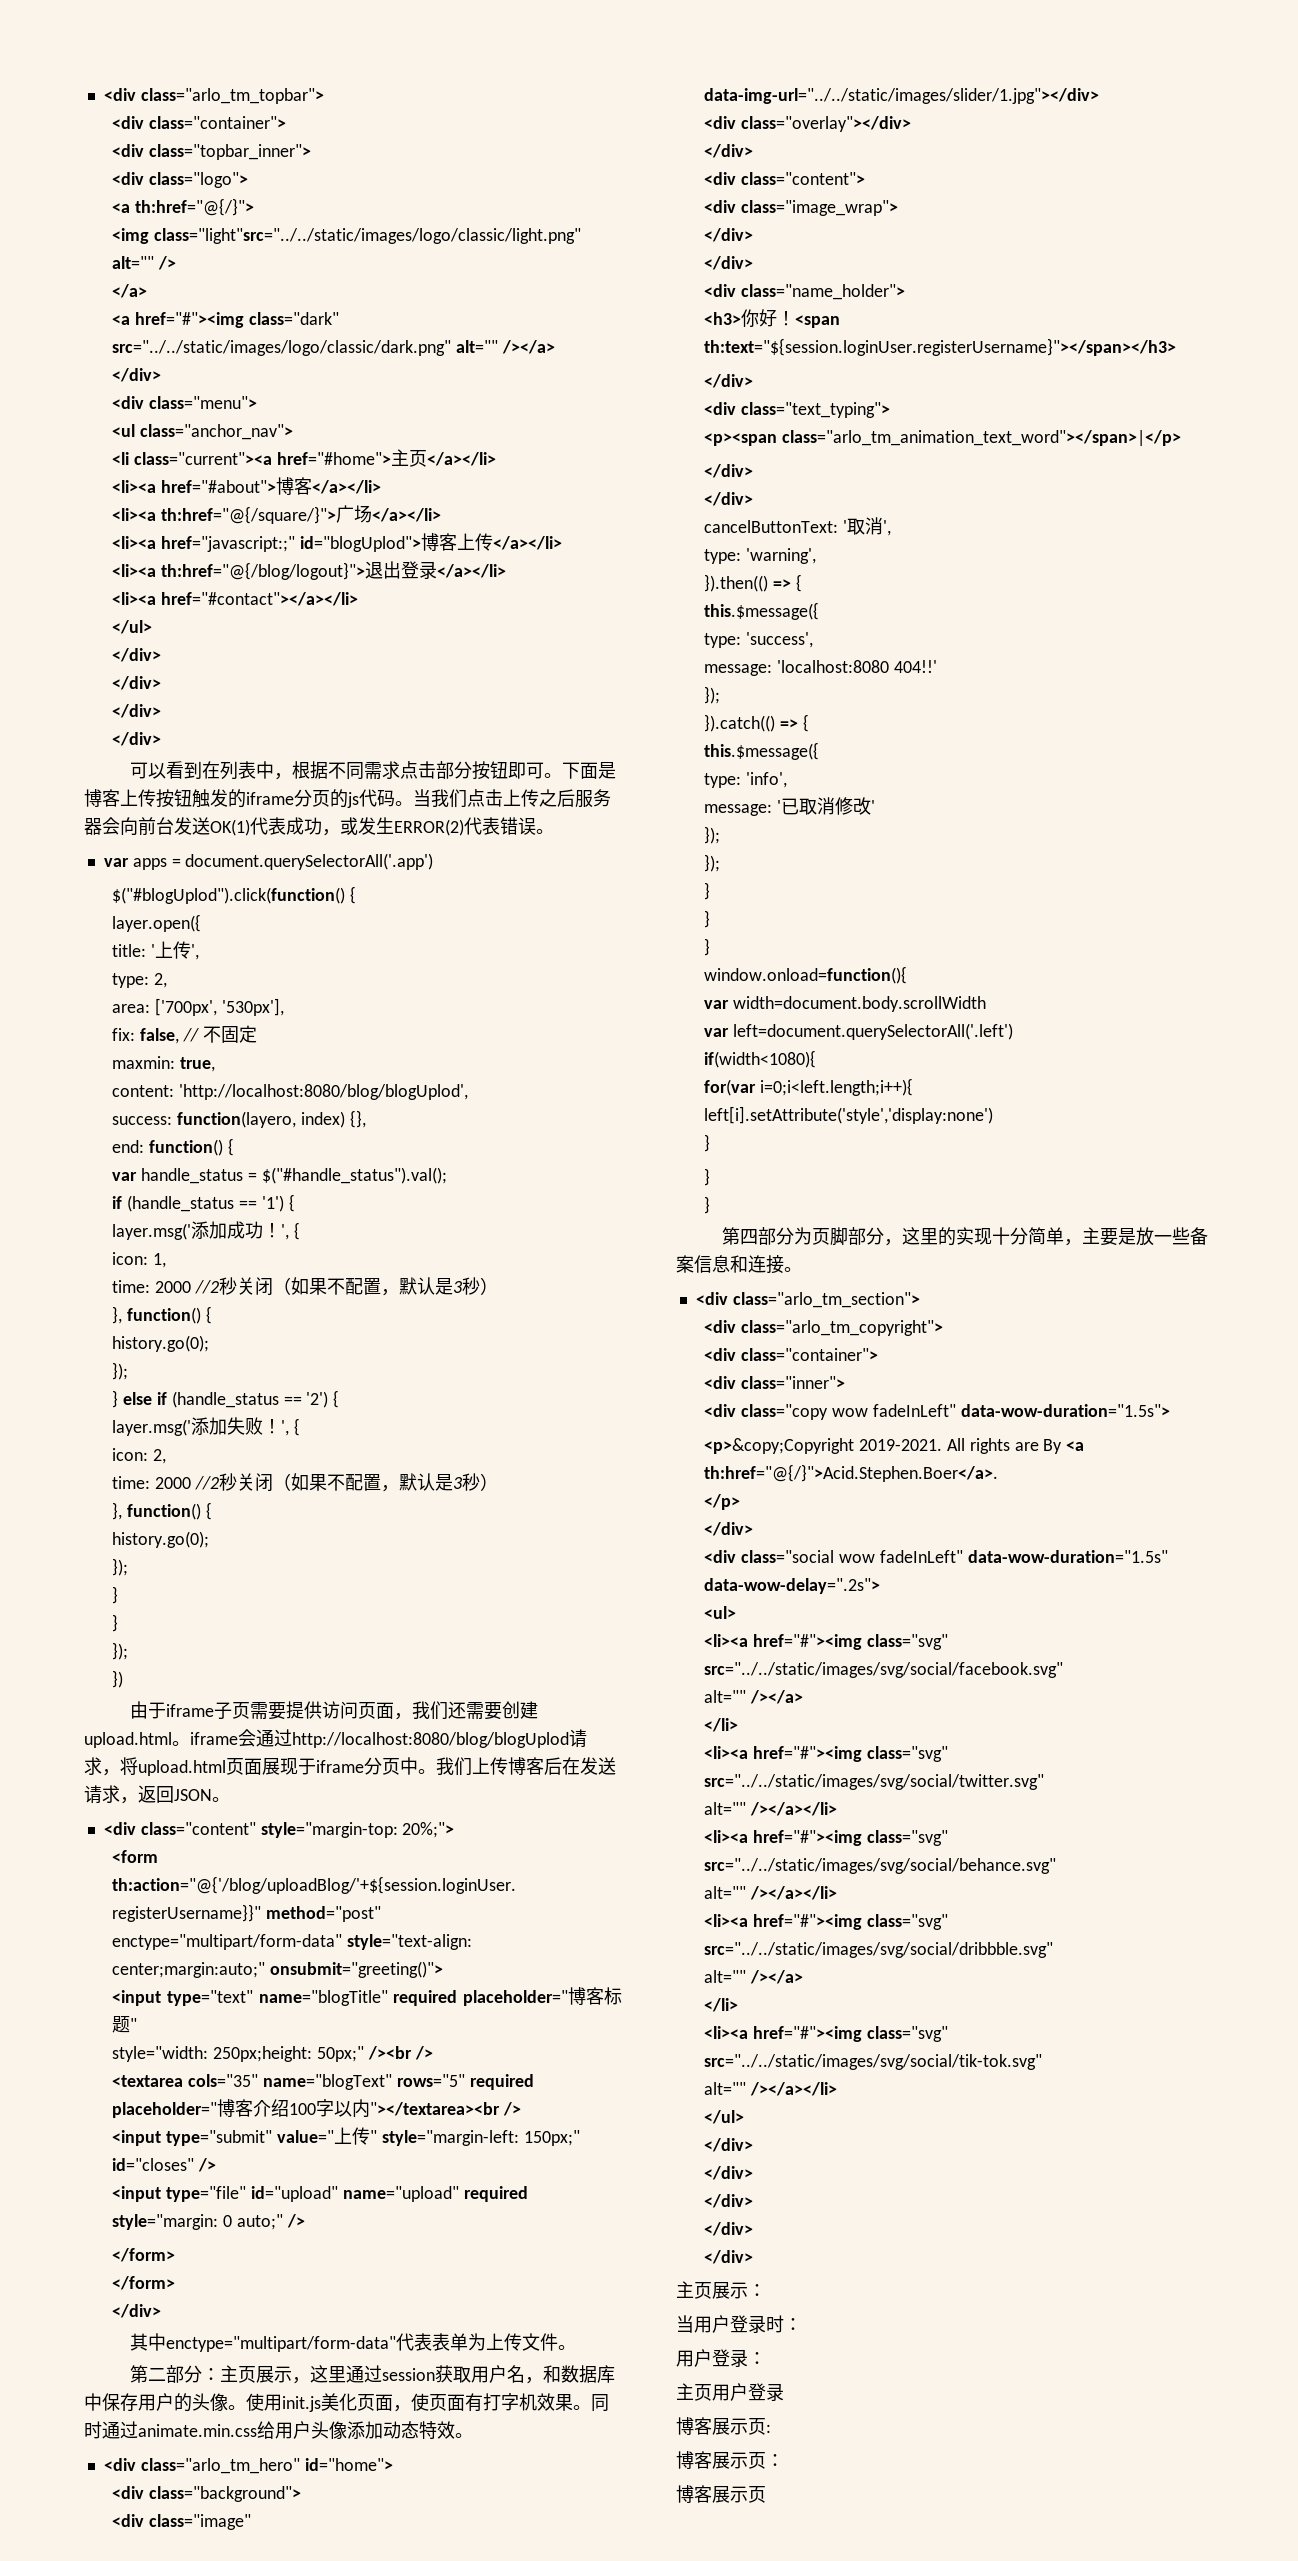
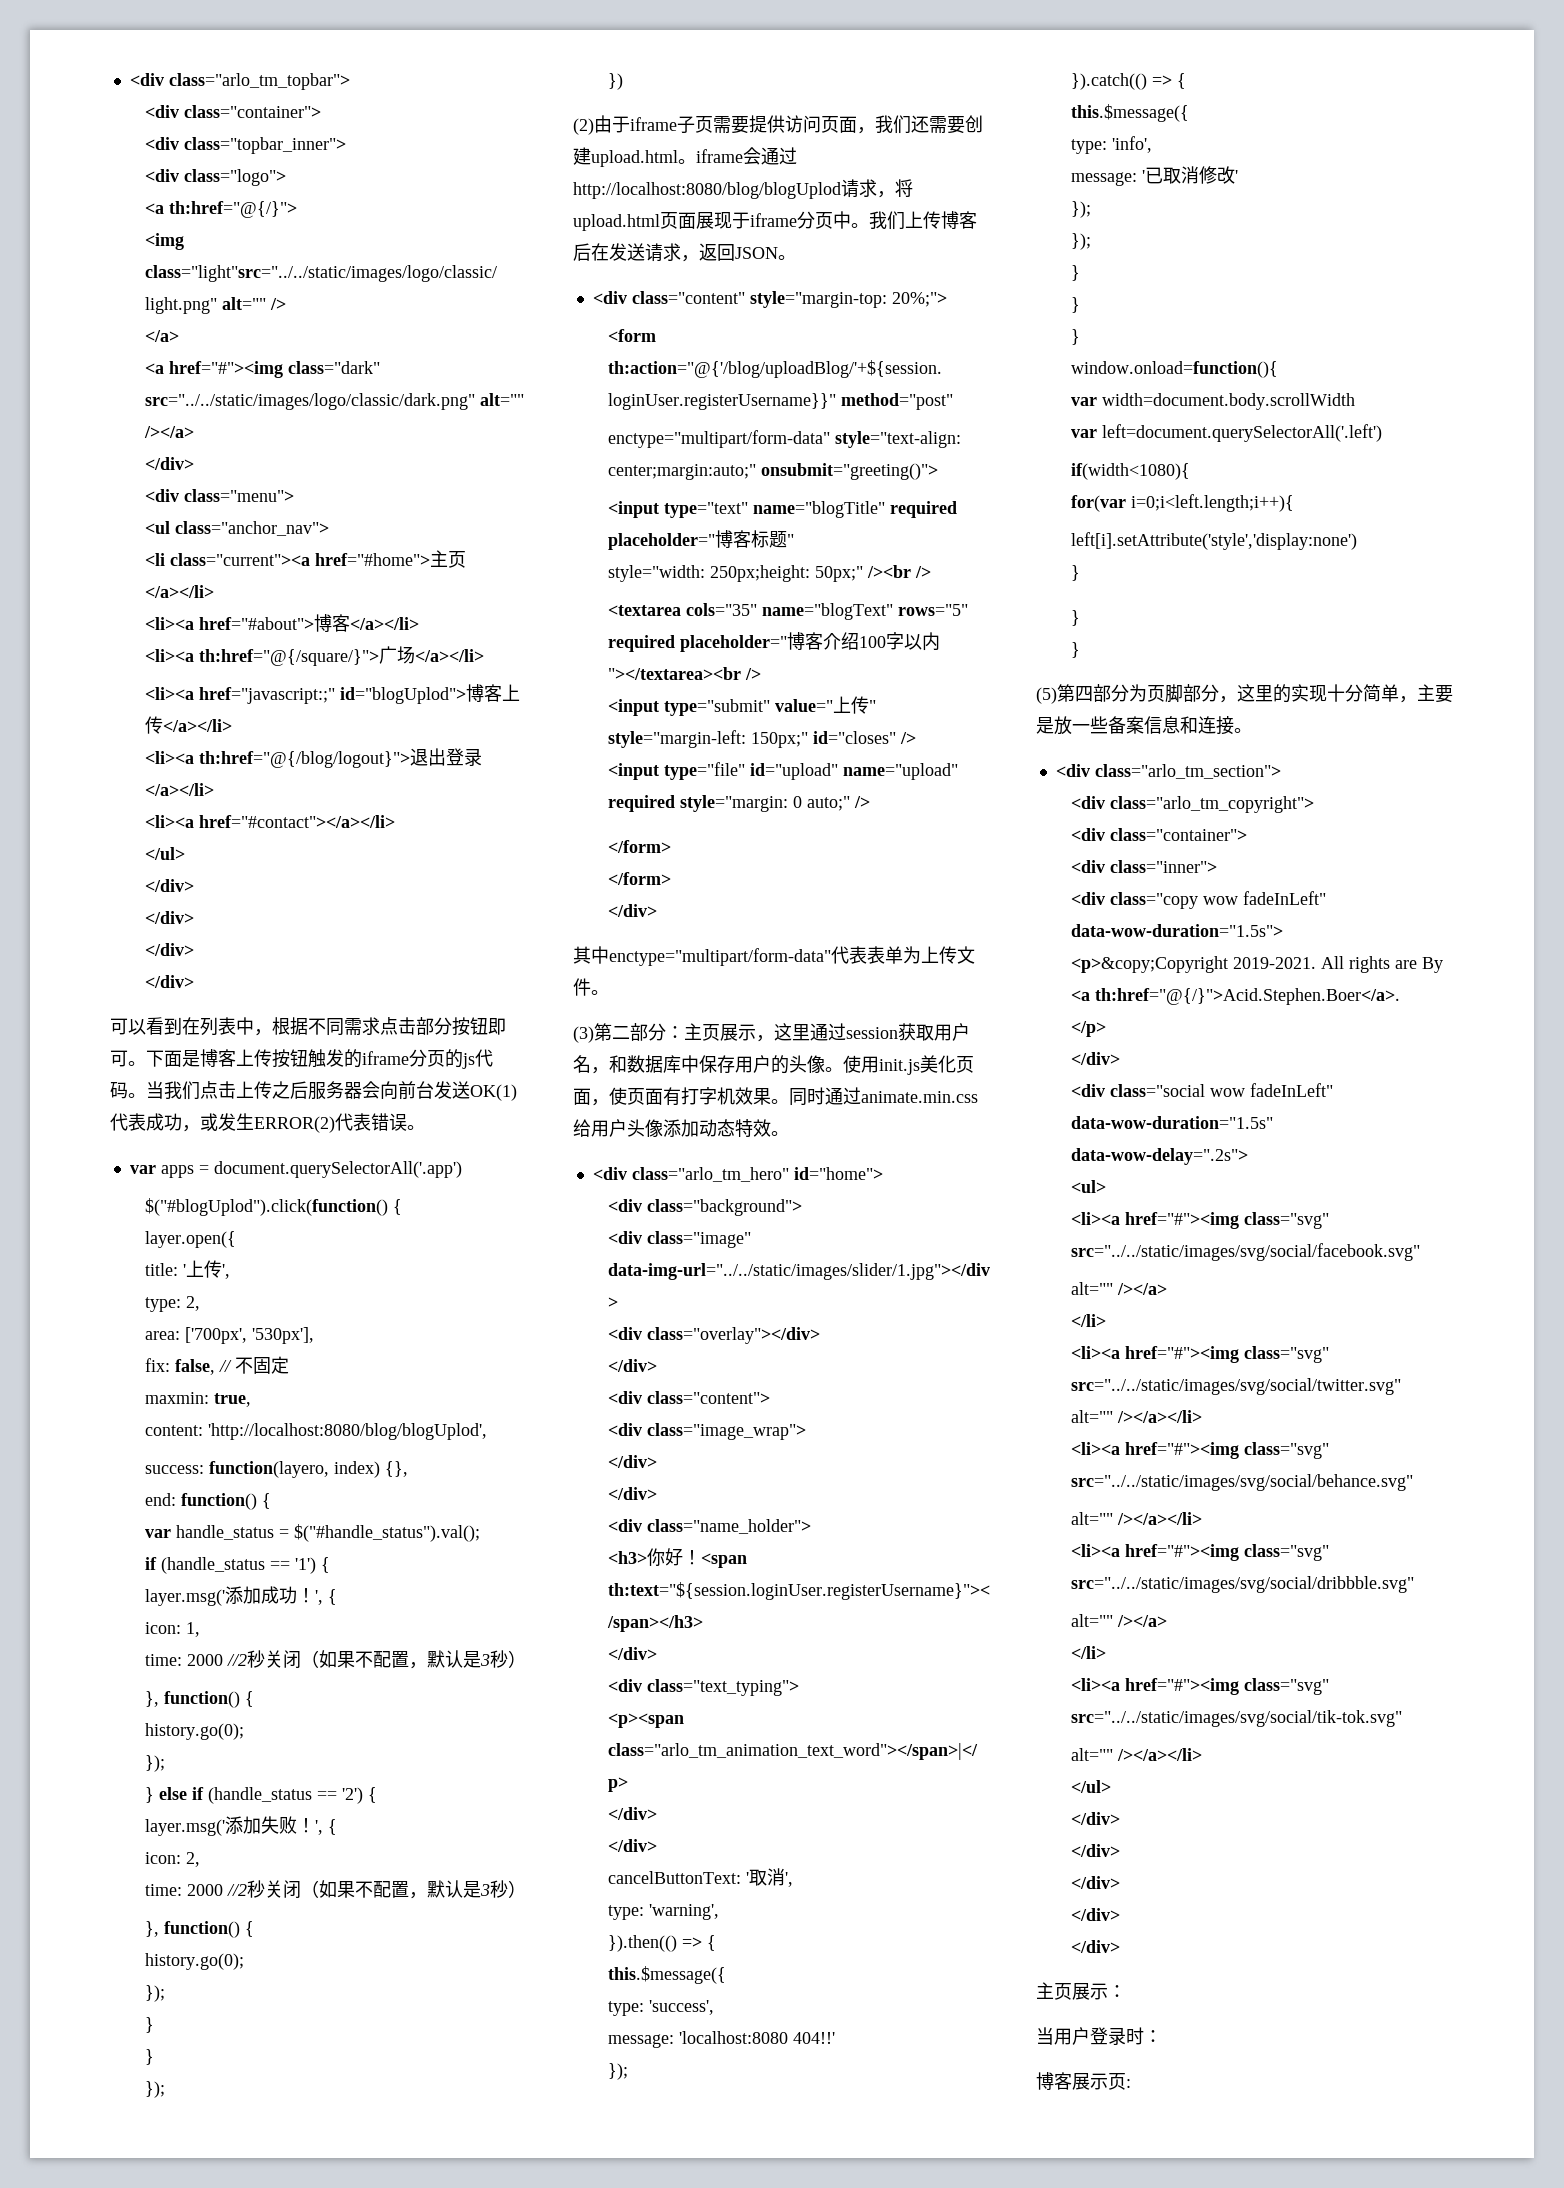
- 由于iframe子页需要提供访问页面，我们还需要创建upload.html。iframe会通过http://localhost:8080/blog/blogUplod请求，将upload.html页面展现于iframe分页中。
+ (2)由于iframe子页需要提供访问页面，我们还需要创建upload.html。iframe会通过http://localhost:8080/blog/blogUplod请求，将upload.html页面展现于iframe分页中。
- 第二部分：主页展示，这里通过session获取用户名，和数据库中保存用户的头像。
+ (3)第二部分：主页展示，这里通过session获取用户名，和数据库中保存用户的头像。
- 第四部分为页脚部分，这里的实现十分简单，主要是放一些备案信息和连接。
+ (5)第四部分为页脚部分，这里的实现十分简单，主要是放一些备案信息和连接。
- 用户登录：
- 主页用户登录
  博客展示页:
- 博客展示页：
- 博客展示页

